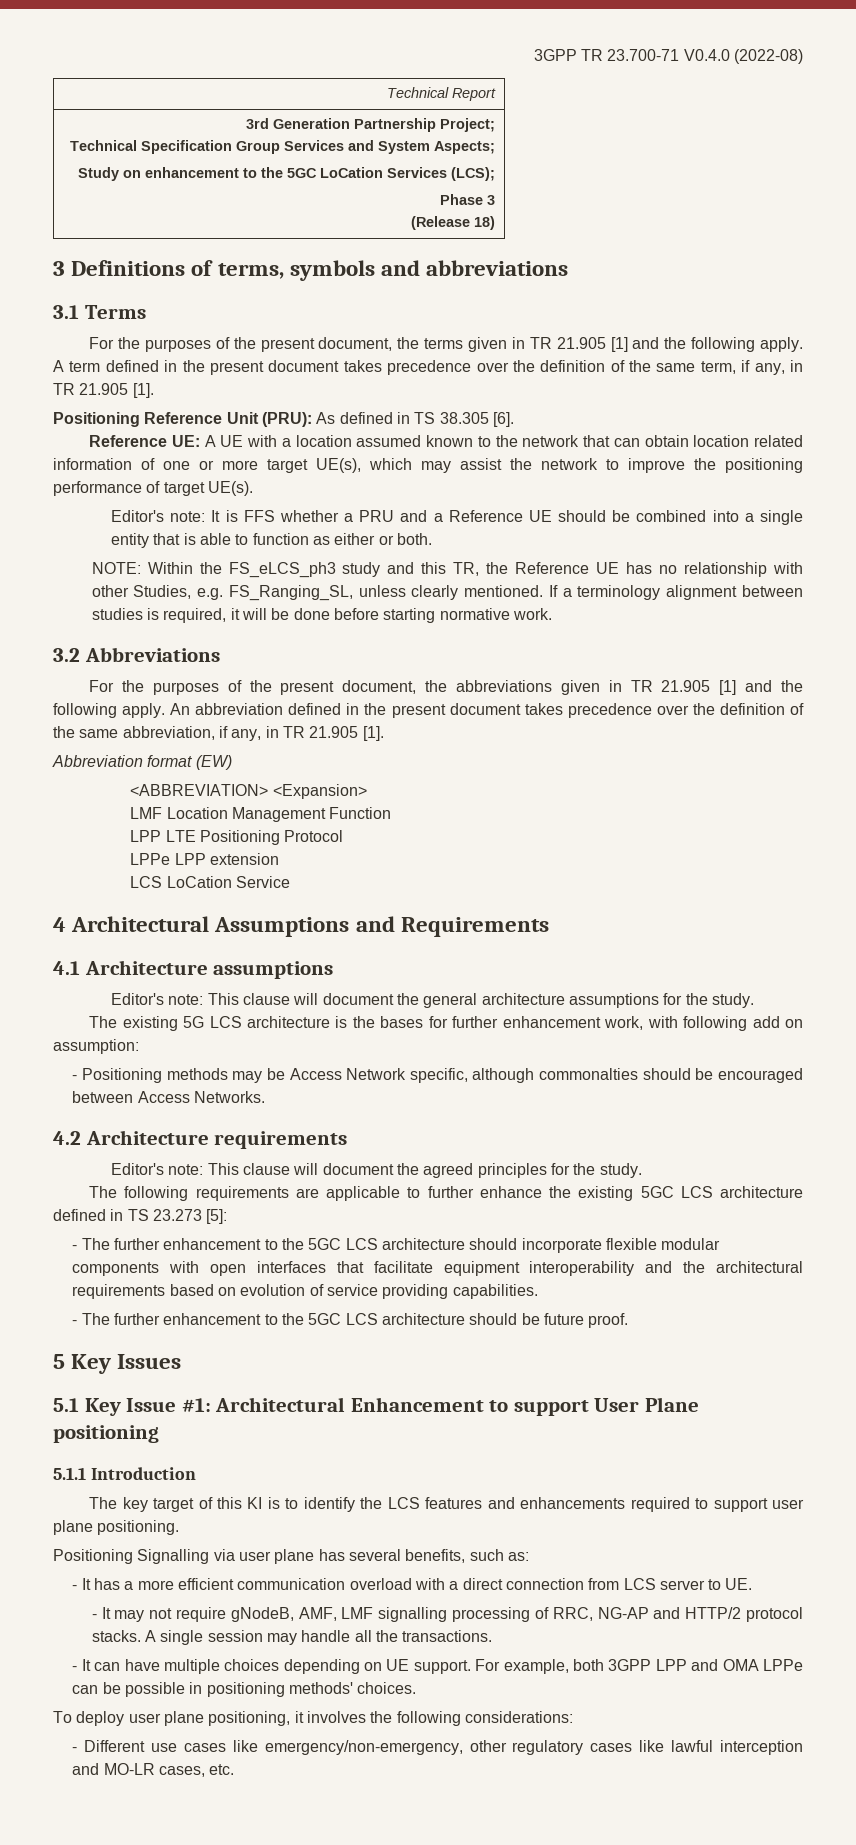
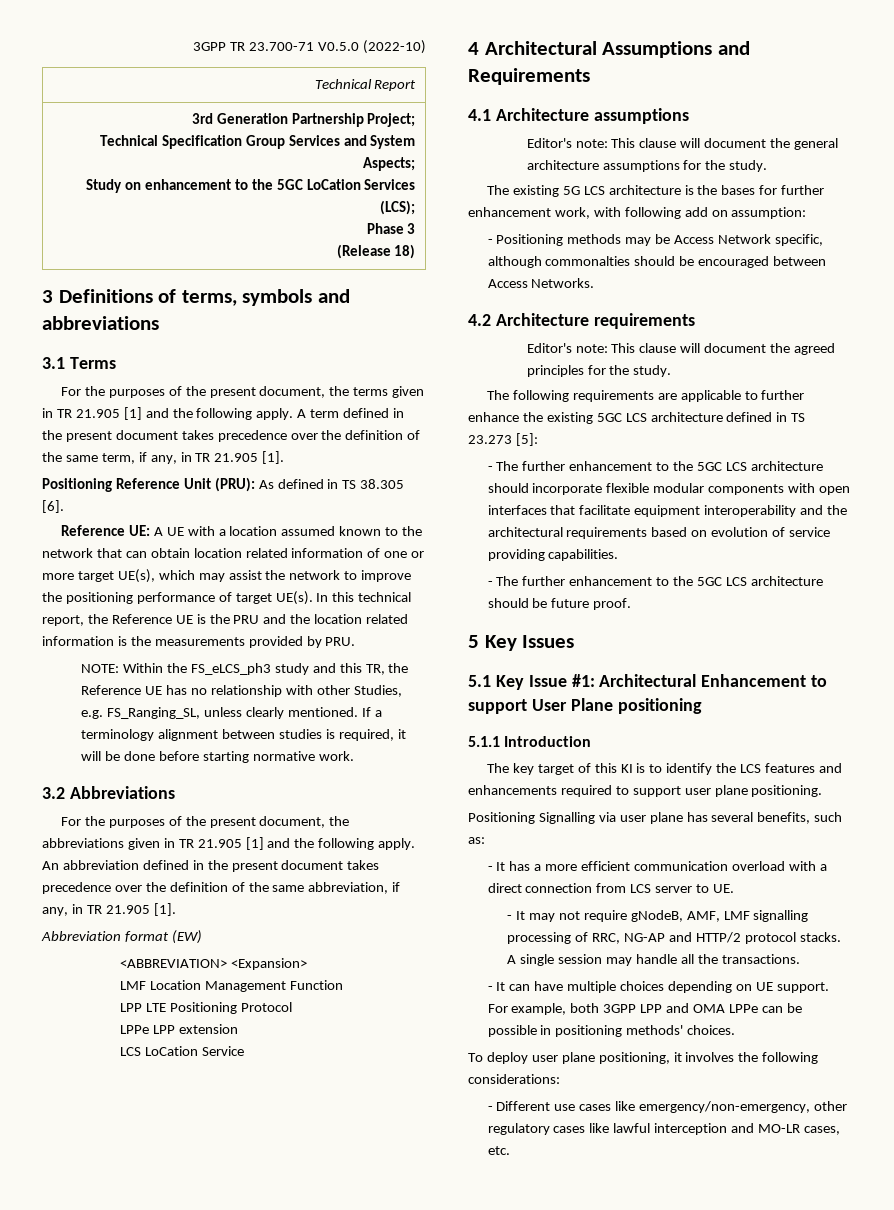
- 3GPP TR 23.700-71 V0.4.0 (2022-08)
+ 3GPP TR 23.700-71 V0.5.0 (2022-10)
- Reference UE: A UE with a location assumed known to the network that can obtain location related information of one or more target UE(s), which may assist the network to improve the positioning performance of target UE(s).
- Editor's note: It is FFS whether a PRU and a Reference UE should be combined into a single entity that is able to function as either or both.
+ Reference UE: A UE with a location assumed known to the network that can obtain location related information of one or more target UE(s), which may assist the network to improve the positioning performance of target UE(s). In this technical report, the Reference UE is the PRU and the location related information is the measurements provided by PRU.

